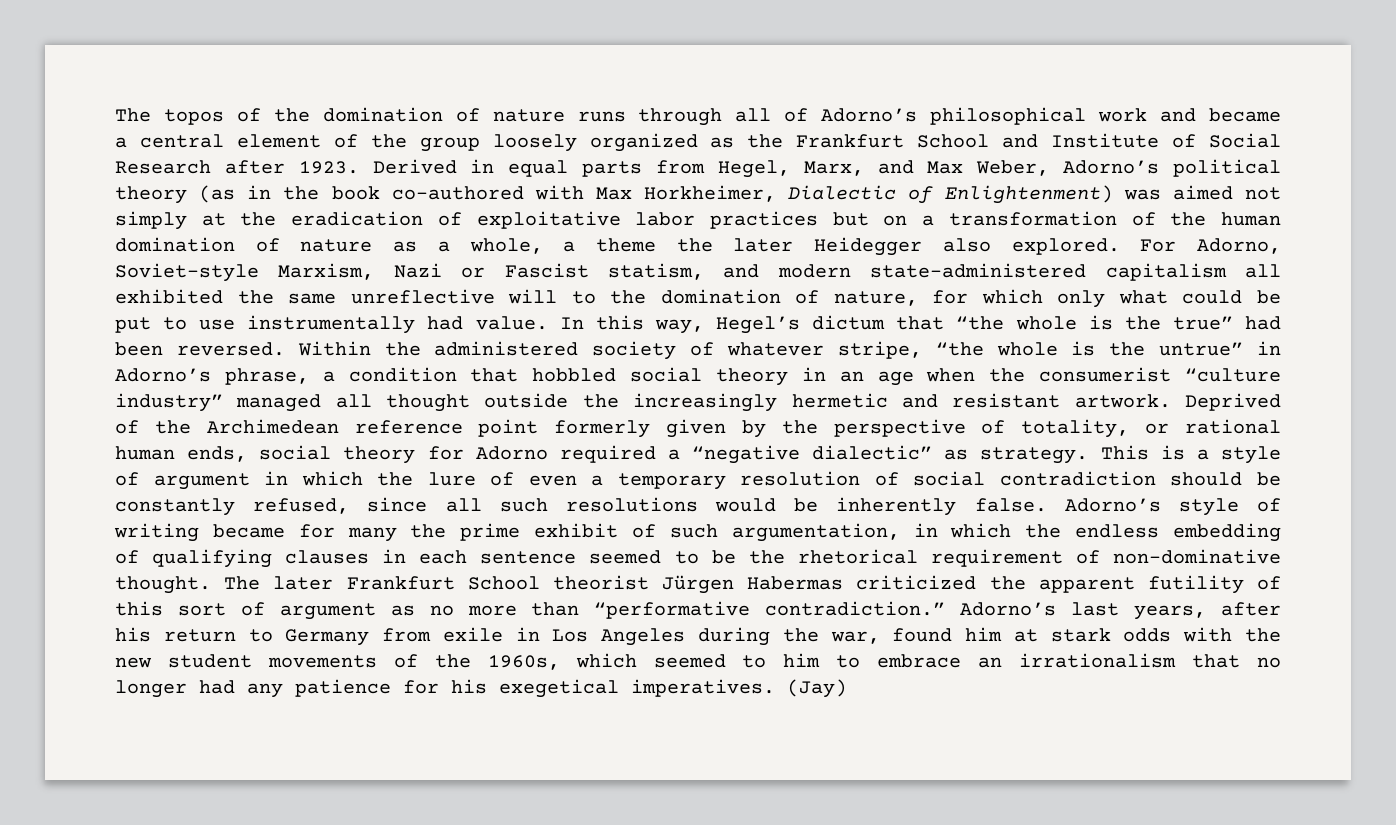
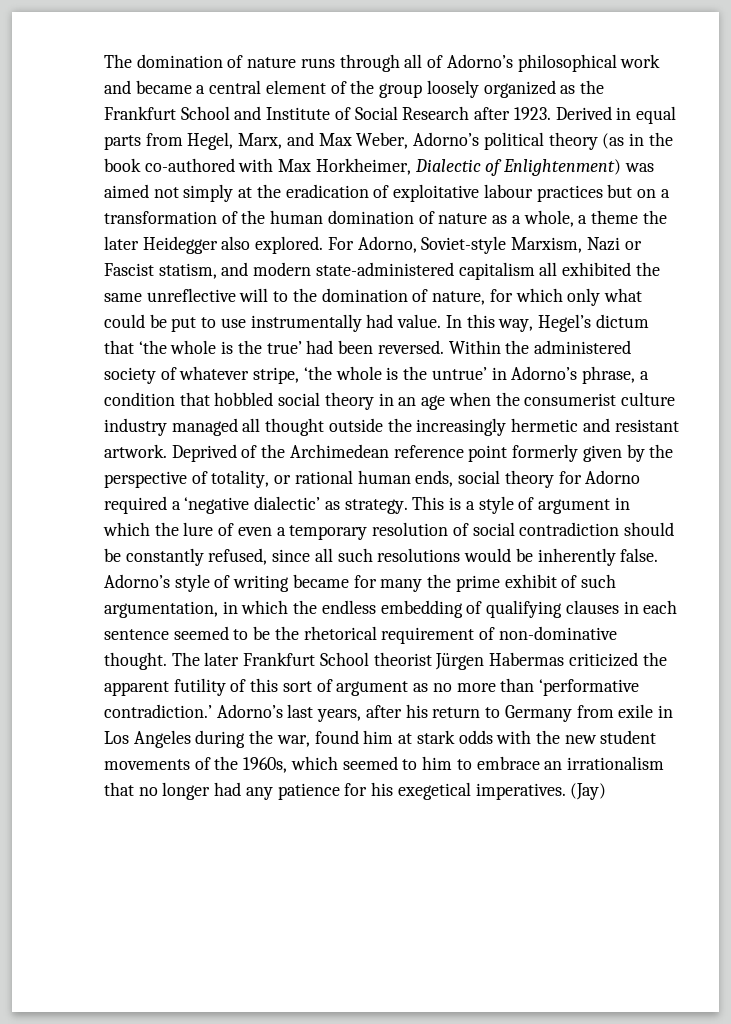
- The topos of the domination of nature runs through all of Adorno’s philosophical work and became a central element of the group loosely organized as the Frankfurt School and Institute of Social Research after 1923.
+ The domination of nature runs through all of Adorno’s philosophical work and became a central element of the group loosely organized as the Frankfurt School and Institute of Social Research after 1923.
- Derived in equal parts from Hegel, Marx, and Max Weber, Adorno’s political theory (as in the book co-authored with Max Horkheimer, Dialectic of Enlightenment) was aimed not simply at the eradication of exploitative labor practices but on a transformation of the human domination of nature as a whole, a theme the later Heidegger also explored.
+ Derived in equal parts from Hegel, Marx, and Max Weber, Adorno’s political theory (as in the book co-authored with Max Horkheimer, Dialectic of Enlightenment) was aimed not simply at the eradication of exploitative labour practices but on a transformation of the human domination of nature as a whole, a theme the later Heidegger also explored.
- In this way, Hegel’s dictum that “the whole is the true” had been reversed.
+ In this way, Hegel’s dictum that ‘the whole is the true’ had been reversed.
- Within the administered society of whatever stripe, “the whole is the untrue” in Adorno’s phrase, a condition that hobbled social theory in an age when the consumerist “culture industry” managed all thought outside the increasingly hermetic and resistant artwork.
+ Within the administered society of whatever stripe, ‘the whole is the untrue’ in Adorno’s phrase, a condition that hobbled social theory in an age when the consumerist culture industry managed all thought outside the increasingly hermetic and resistant artwork.
- Deprived of the Archimedean reference point formerly given by the perspective of totality, or rational human ends, social theory for Adorno required a “negative dialectic” as strategy.
+ Deprived of the Archimedean reference point formerly given by the perspective of totality, or rational human ends, social theory for Adorno required a ‘negative dialectic’ as strategy.
- The later Frankfurt School theorist Jürgen Habermas criticized the apparent futility of this sort of argument as no more than “performative contradiction.”
+ The later Frankfurt School theorist Jürgen Habermas criticized the apparent futility of this sort of argument as no more than ‘performative contradiction.’

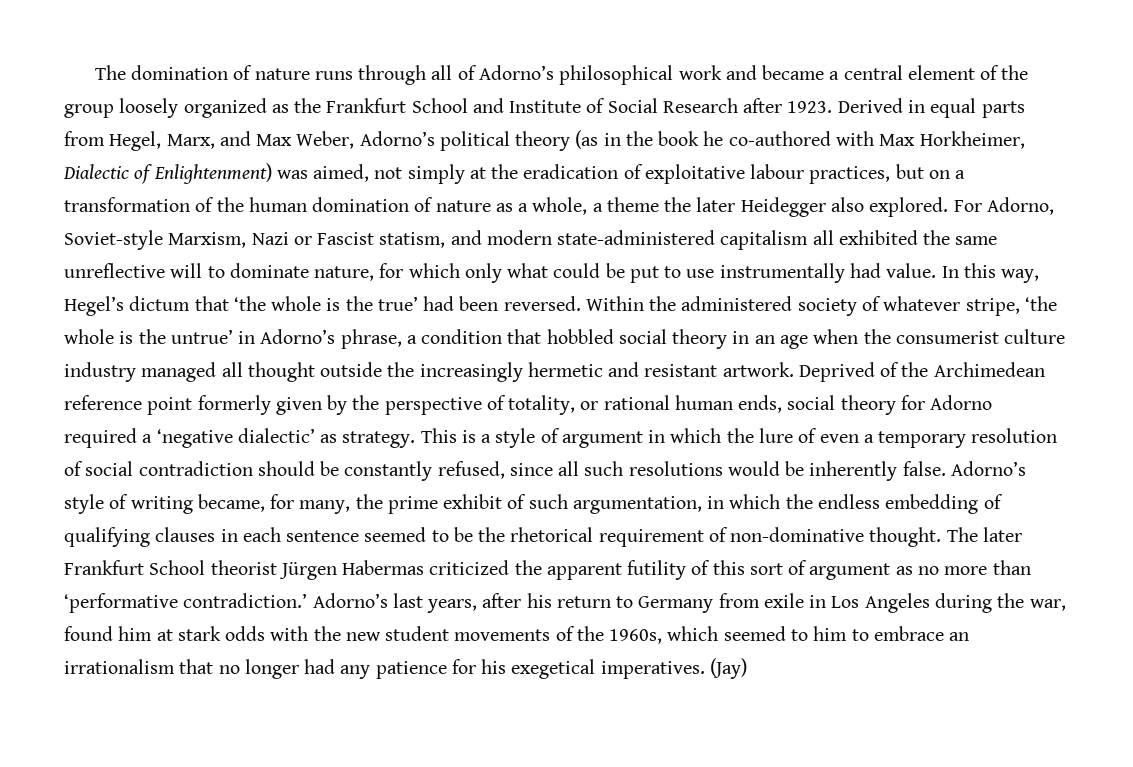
- Derived in equal parts from Hegel, Marx, and Max Weber, Adorno’s political theory (as in the book co-authored with Max Horkheimer, Dialectic of Enlightenment) was aimed not simply at the eradication of exploitative labour practices but on a transformation of the human domination of nature as a whole, a theme the later Heidegger also explored.
+ Derived in equal parts from Hegel, Marx, and Max Weber, Adorno’s political theory (as in the book he co-authored with Max Horkheimer, Dialectic of Enlightenment) was aimed, not simply at the eradication of exploitative labour practices, but on a transformation of the human domination of nature as a whole, a theme the later Heidegger also explored.
- For Adorno, Soviet-style Marxism, Nazi or Fascist statism, and modern state-administered capitalism all exhibited the same unreflective will to the domination of nature, for which only what could be put to use instrumentally had value.
+ For Adorno, Soviet-style Marxism, Nazi or Fascist statism, and modern state-administered capitalism all exhibited the same unreflective will to dominate nature, for which only what could be put to use instrumentally had value.
- Adorno’s style of writing became for many the prime exhibit of such argumentation, in which the endless embedding of qualifying clauses in each sentence seemed to be the rhetorical requirement of non-dominative thought.
+ Adorno’s style of writing became, for many, the prime exhibit of such argumentation, in which the endless embedding of qualifying clauses in each sentence seemed to be the rhetorical requirement of non-dominative thought.

